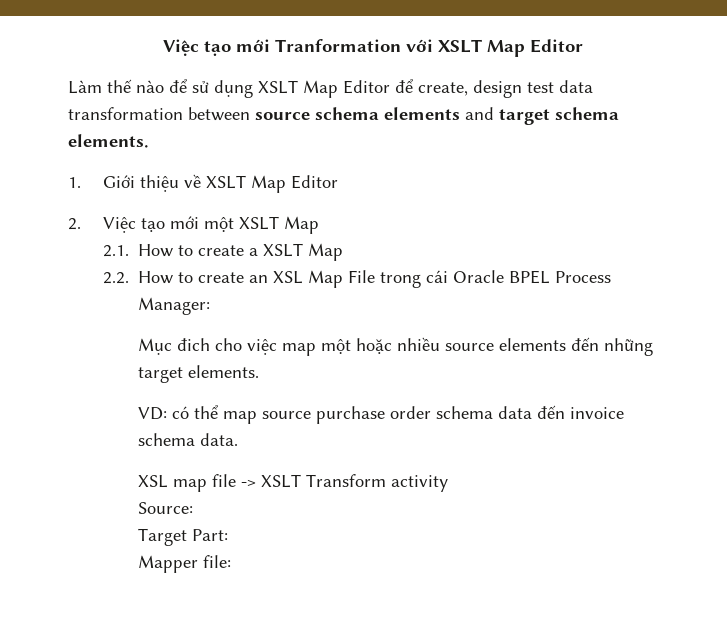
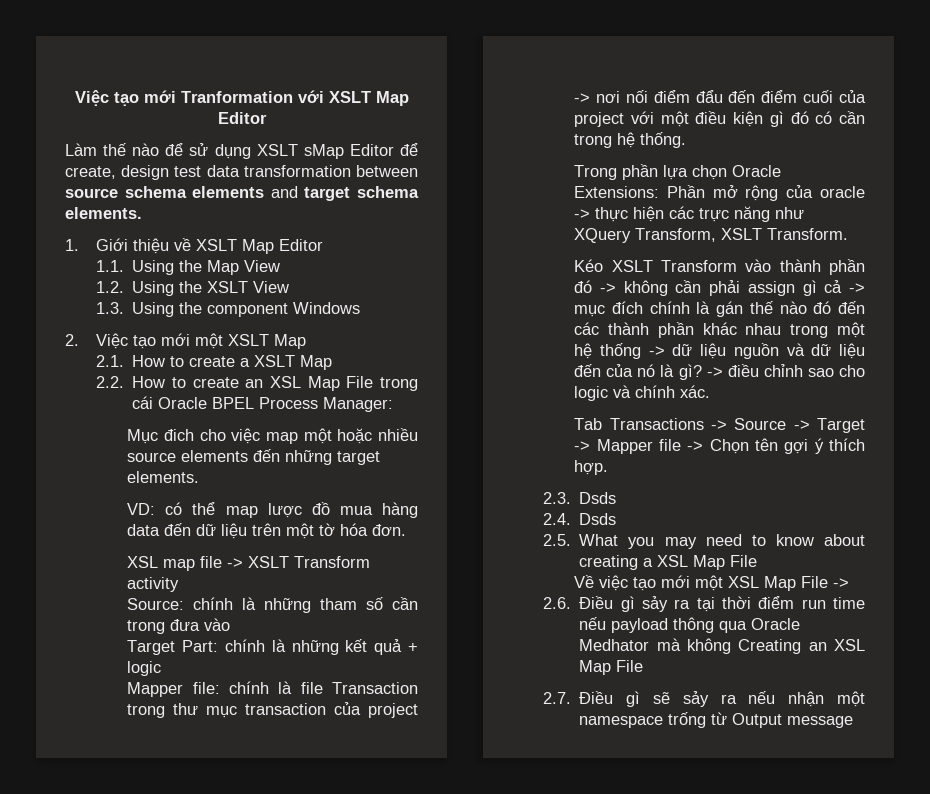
- Làm thế nào để sử dụng XSLT Map Editor để create, design test data transformation between source schema elements and target schema elements.
+ Làm thế nào để sử dụng XSLT sMap Editor để create, design test data transformation between source schema elements and target schema elements.
+ 1.1. Using the Map View
+ 1.2. Using the XSLT View
+ 1.3. Using the component Windows
- VD: có thể map source purchase order schema data đến invoice schema data.
+ VD: có thể map lược đồ mua hàng data đến dữ liệu trên một tờ hóa đơn.
- Source:
- Target Part:
- Mapper file:
+ Source: chính là những tham số cần trong đưa vào
+ Target Part: chính là những kết quả + logic
+ Mapper file: chính là file Transaction trong thư mục transaction của project -> nơi nối điểm đẩu đến điểm cuối của project với một điều kiện gì đó có cần trong hệ thống.
+ Trong phần lựa chọn Oracle Extensions: Phần mở rộng của oracle -> thực hiện các trực năng như XQuery Transform, XSLT Transform.
+ Kéo XSLT Transform vào thành phần đó -> không cần phải assign gì cả -> mục đích chính là gán thế nào đó đến các thành phần khác nhau trong một hệ thống -> dữ liệu nguồn và dữ liệu đến của nó là gì? -> điều chỉnh sao cho logic và chính xác.
+ Tab Transactions -> Source -> Target -> Mapper file -> Chọn tên gợi ý thích hợp.
+ 2.3. Dsds
+ 2.4. Dsds
+ 2.5. What you may need to know about creating a XSL Map File
+ Về việc tạo mới một XSL Map File ->
+ 2.6. Điều gì sảy ra tại thời điểm run time nếu payload thông qua Oracle Medhator mà không Creating an XSL Map File
+ 2.7. Điều gì sẽ sảy ra nếu nhận một namespace trống từ Output message

